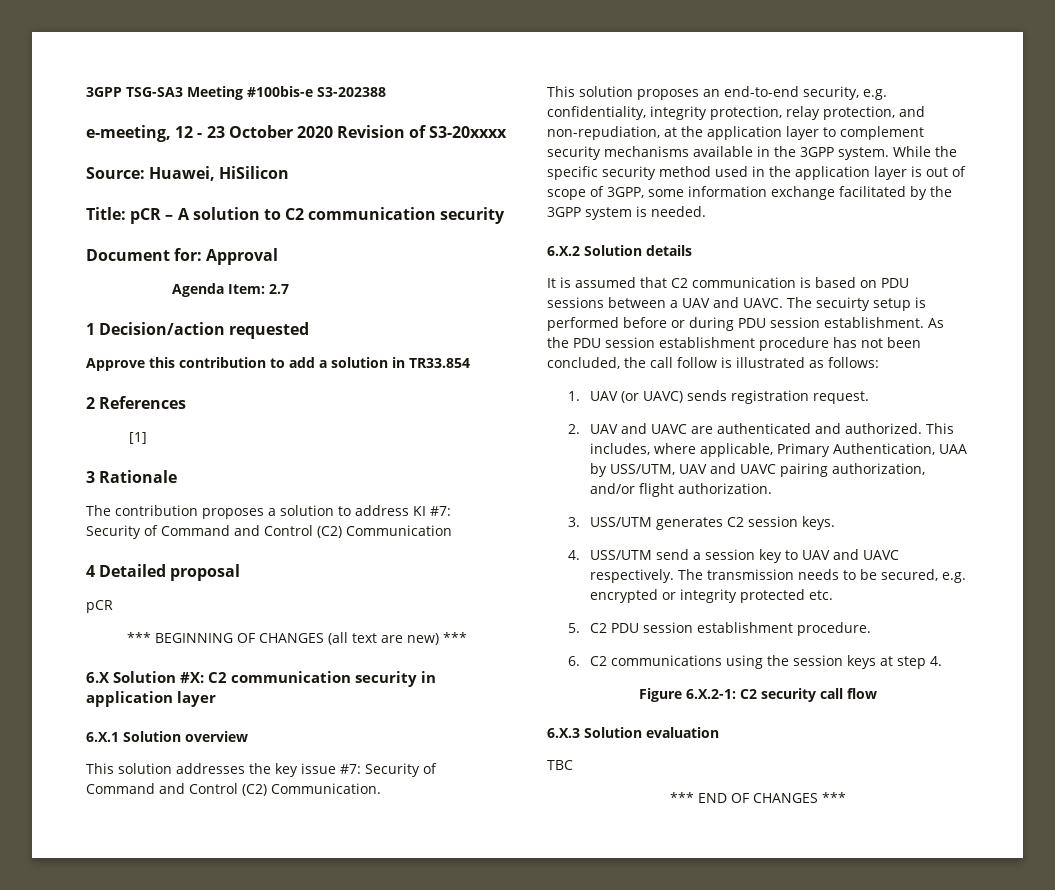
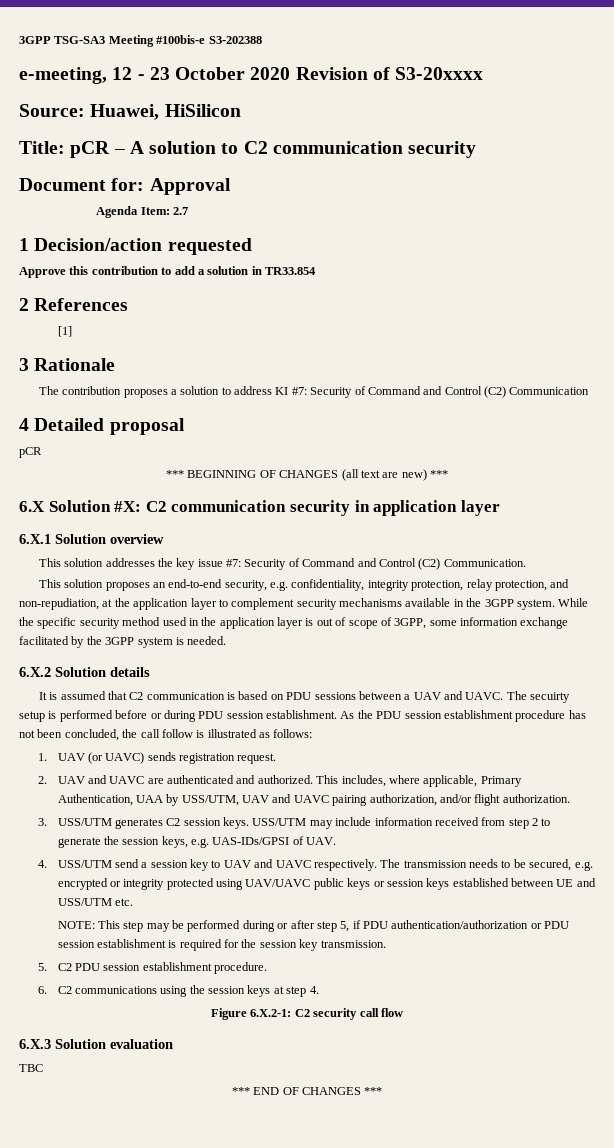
+ USS/UTM may include information received from step 2 to generate the session keys, e.g. UAS-IDs/GPSI of UAV.
- The transmission needs to be secured, e.g. encrypted or integrity protected etc.
+ The transmission needs to be secured, e.g. encrypted or integrity protected using UAV/UAVC public keys or session keys established between UE and USS/UTM etc.
+ NOTE: This step may be performed during or after step 5, if PDU authentication/authorization or PDU session establishment is required for the session key transmission.

